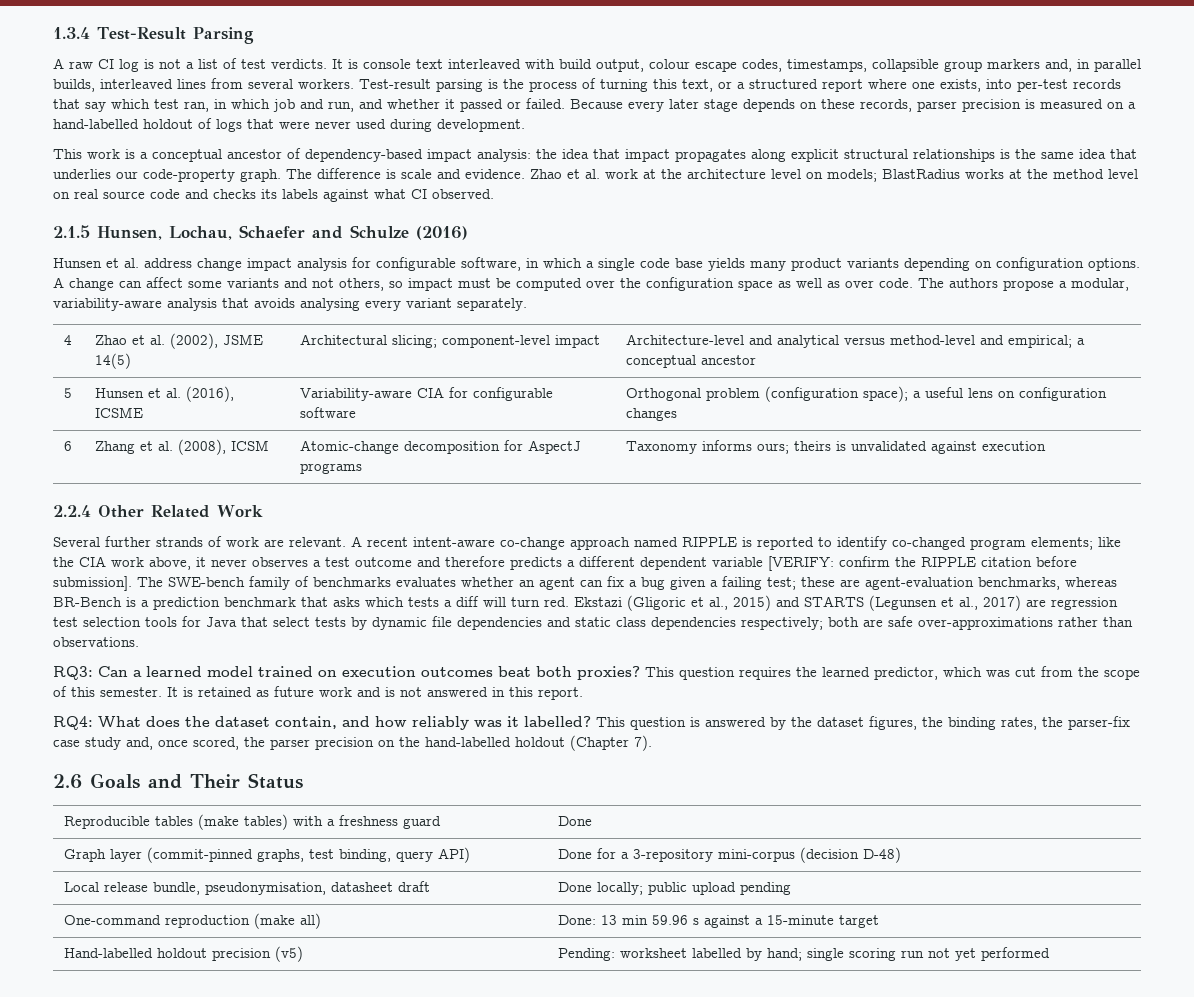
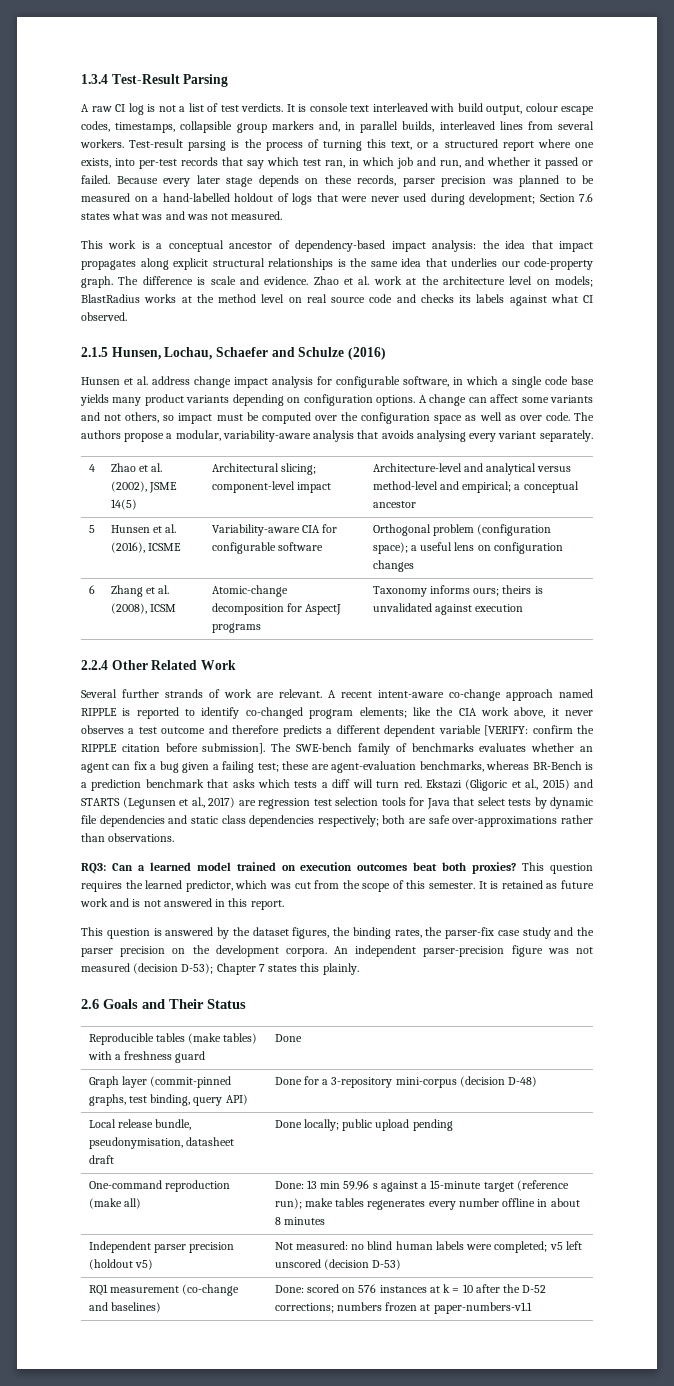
- Because every later stage depends on these records, parser precision is measured on a hand-labelled holdout of logs that were never used during development.
+ Because every later stage depends on these records, parser precision was planned to be measured on a hand-labelled holdout of logs that were never used during development; Section 7.6 states what was and was not measured.
- RQ4: What does the dataset contain, and how reliably was it labelled? This question is answered by the dataset figures, the binding rates, the parser-fix case study and, once scored, the parser precision on the hand-labelled holdout (Chapter 7).
+ This question is answered by the dataset figures, the binding rates, the parser-fix case study and the parser precision on the development corpora. An independent parser-precision figure was not measured (decision D-53); Chapter 7 states this plainly.
- One-command reproduction (make all) | Done: 13 min 59.96 s against a 15-minute target
- Hand-labelled holdout precision (v5) | Pending: worksheet labelled by hand; single scoring run not yet performed
+ One-command reproduction (make all) | Done: 13 min 59.96 s against a 15-minute target (reference run); make tables regenerates every number offline in about 8 minutes
+ Independent parser precision (holdout v5) | Not measured: no blind human labels were completed; v5 left unscored (decision D-53)
+ RQ1 measurement (co-change and baselines) | Done: scored on 576 instances at k = 10 after the D-52 corrections; numbers frozen at paper-numbers-v1.1

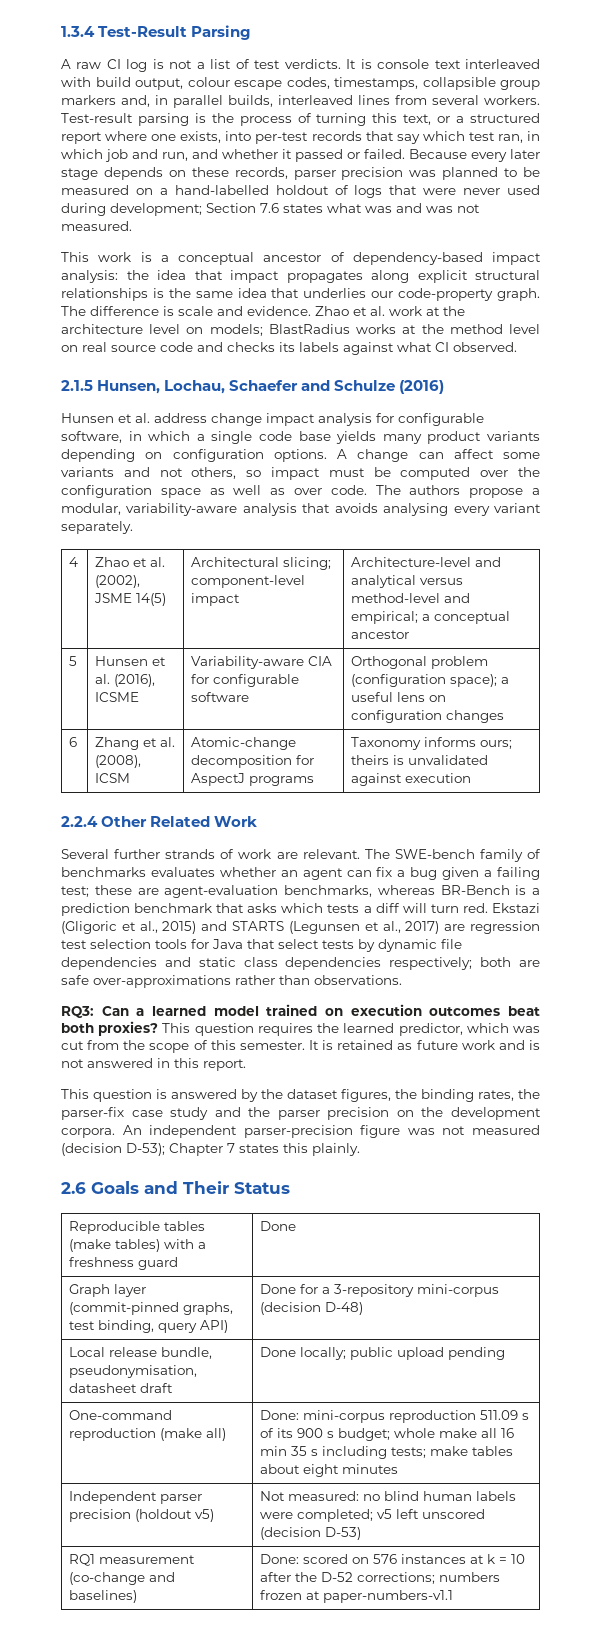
- A recent intent-aware co-change approach named RIPPLE is reported to identify co-changed program elements; like the CIA work above, it never observes a test outcome and therefore predicts a different dependent variable [VERIFY: confirm the RIPPLE citation before submission].
- One-command reproduction (make all) | Done: 13 min 59.96 s against a 15-minute target (reference run); make tables regenerates every number offline in about 8 minutes
+ One-command reproduction (make all) | Done: mini-corpus reproduction 511.09 s of its 900 s budget; whole make all 16 min 35 s including tests; make tables about eight minutes

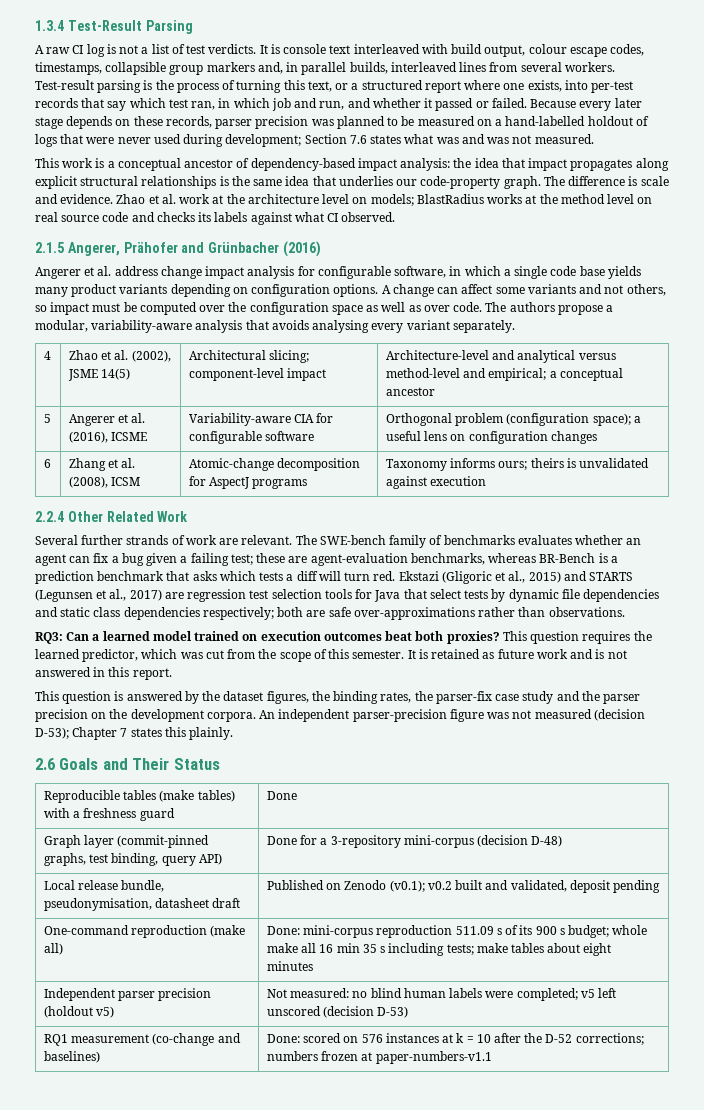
- 2.1.5 Hunsen, Lochau, Schaefer and Schulze (2016)
+ 2.1.5 Angerer, Prähofer and Grünbacher (2016)
- Hunsen et al. address change impact analysis for configurable software, in which a single code base yields many product variants depending on configuration options.
+ Angerer et al. address change impact analysis for configurable software, in which a single code base yields many product variants depending on configuration options.
- 5 | Hunsen et al. (2016), ICSME | Variability-aware CIA for configurable software | Orthogonal problem (configuration space); a useful lens on configuration changes
+ 5 | Angerer et al. (2016), ICSME | Variability-aware CIA for configurable software | Orthogonal problem (configuration space); a useful lens on configuration changes
- Local release bundle, pseudonymisation, datasheet draft | Done locally; public upload pending
+ Local release bundle, pseudonymisation, datasheet draft | Published on Zenodo (v0.1); v0.2 built and validated, deposit pending

